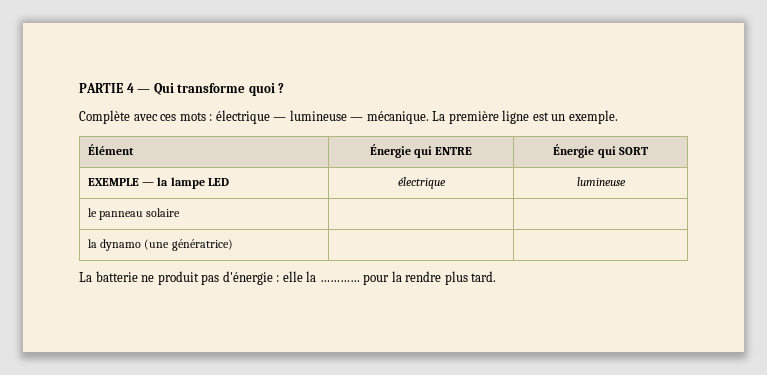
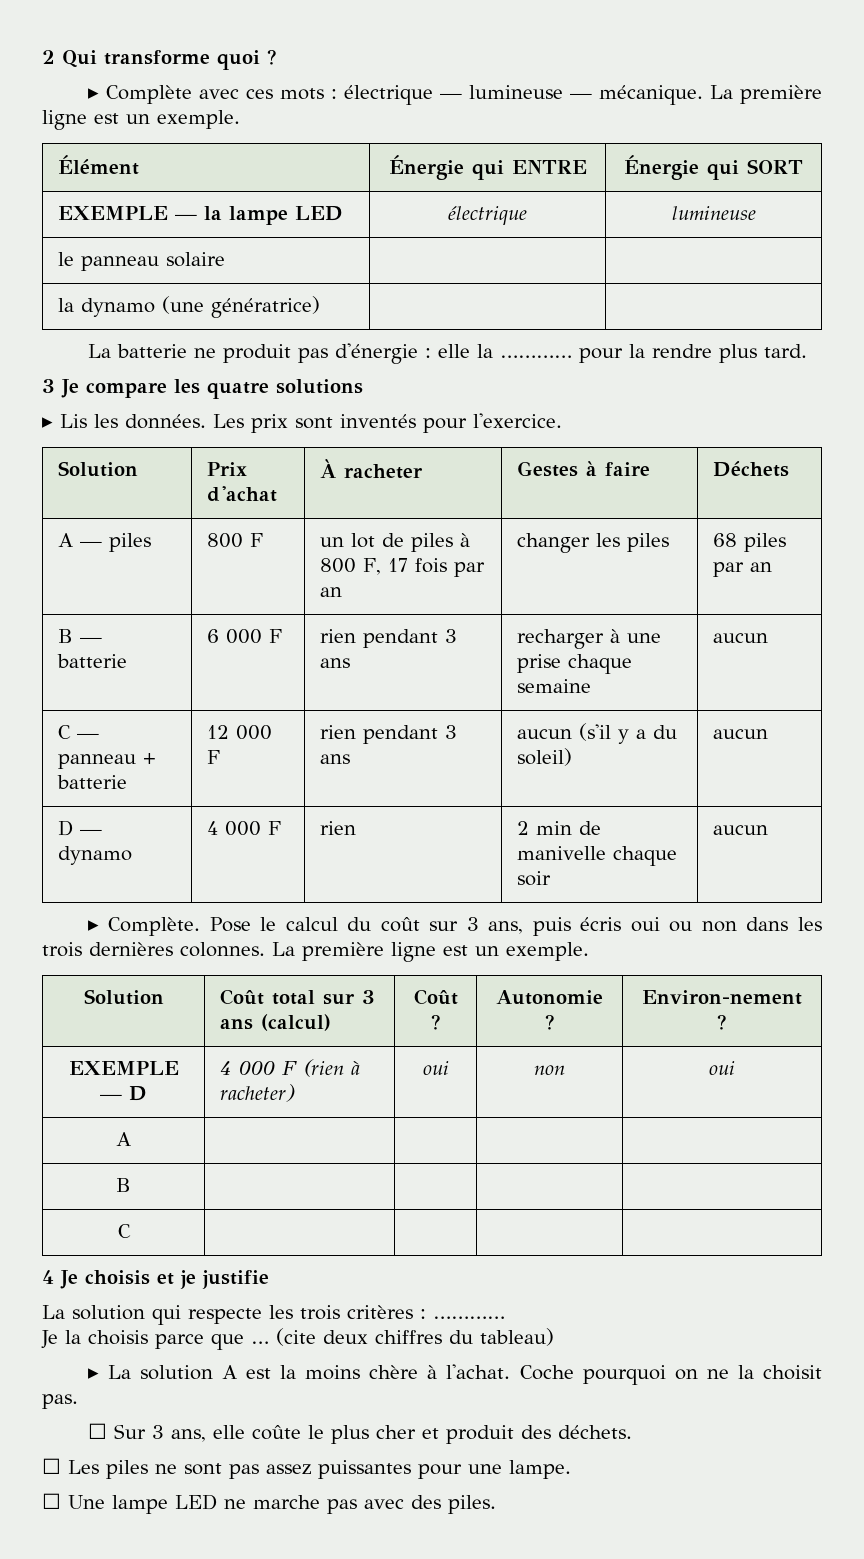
- PARTIE 4 — Qui transforme quoi ?
+ 2 Qui transforme quoi ?
- Complète avec ces mots : électrique — lumineuse — mécanique.
+ ▸ Complète avec ces mots : électrique — lumineuse — mécanique.
+ 3 Je compare les quatre solutions
+ ▸ Lis les données. Les prix sont inventés pour l'exercice.
+ Solution | Prix d'achat | À racheter | Gestes à faire | Déchets
+ A — piles | 800 F | un lot de piles à 800 F, 17 fois par an | changer les piles | 68 piles par an
+ B — batterie | 6 000 F | rien pendant 3 ans | recharger à une prise chaque semaine | aucun
+ C — panneau + batterie | 12 000 F | rien pendant 3 ans | aucun (s'il y a du soleil) | aucun
+ D — dynamo | 4 000 F | rien | 2 min de manivelle chaque soir | aucun
+ ▸ Complète. Pose le calcul du coût sur 3 ans, puis écris oui ou non dans les trois dernières colonnes. La première ligne est un exemple.
+ Solution | Coût total sur 3 ans (calcul) | Coût ? | Autonomie ? | Environ-nement ?
+ EXEMPLE — D | 4 000 F (rien à racheter) | oui | non | oui
+ A | | | |
+ B | | | |
+ C | | | |
+ 4 Je choisis et je justifie
+ La solution qui respecte les trois critères : …………
+ Je la choisis parce que … (cite deux chiffres du tableau)
+ ▸ La solution A est la moins chère à l'achat. Coche pourquoi on ne la choisit pas.
+ ☐ Sur 3 ans, elle coûte le plus cher et produit des déchets.
+ ☐ Les piles ne sont pas assez puissantes pour une lampe.
+ ☐ Une lampe LED ne marche pas avec des piles.

